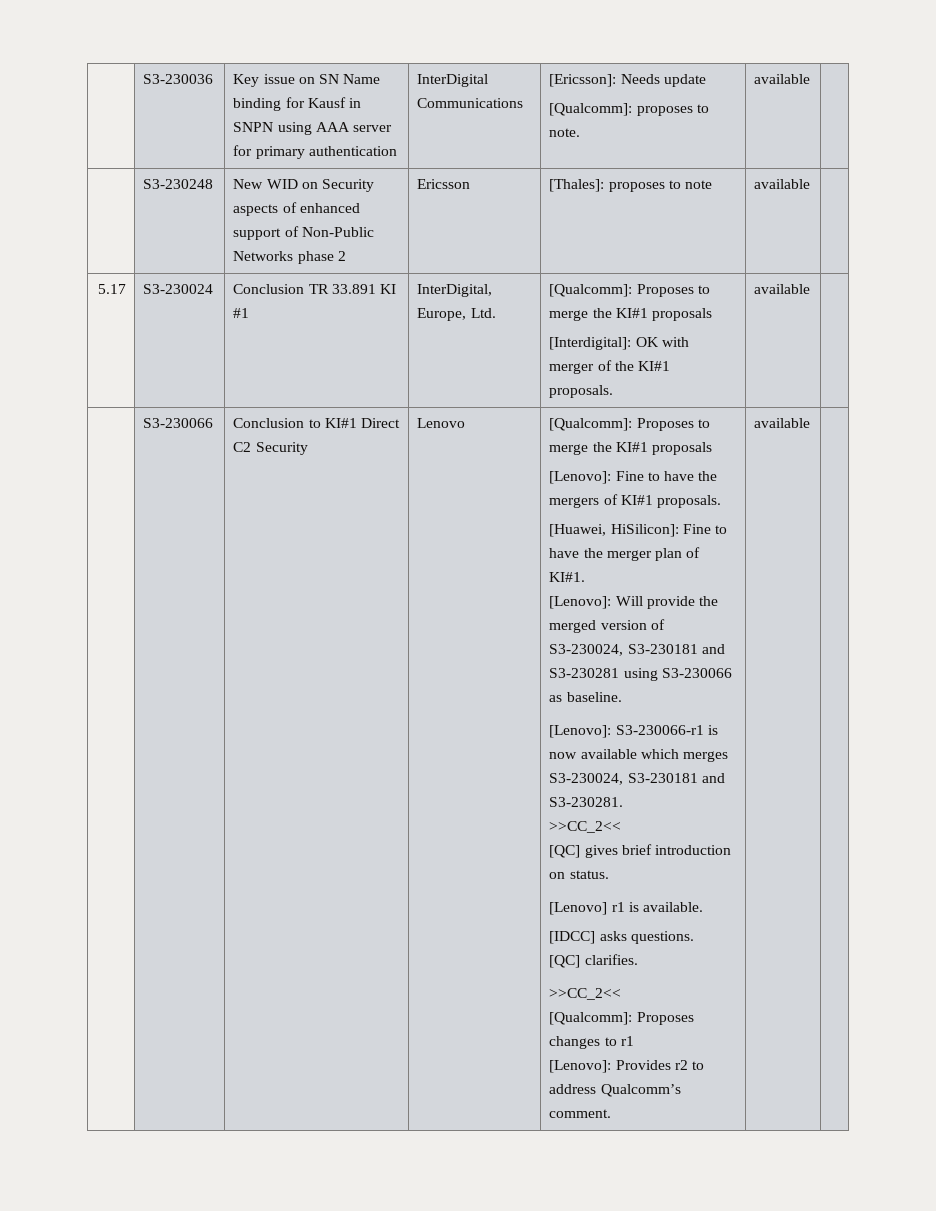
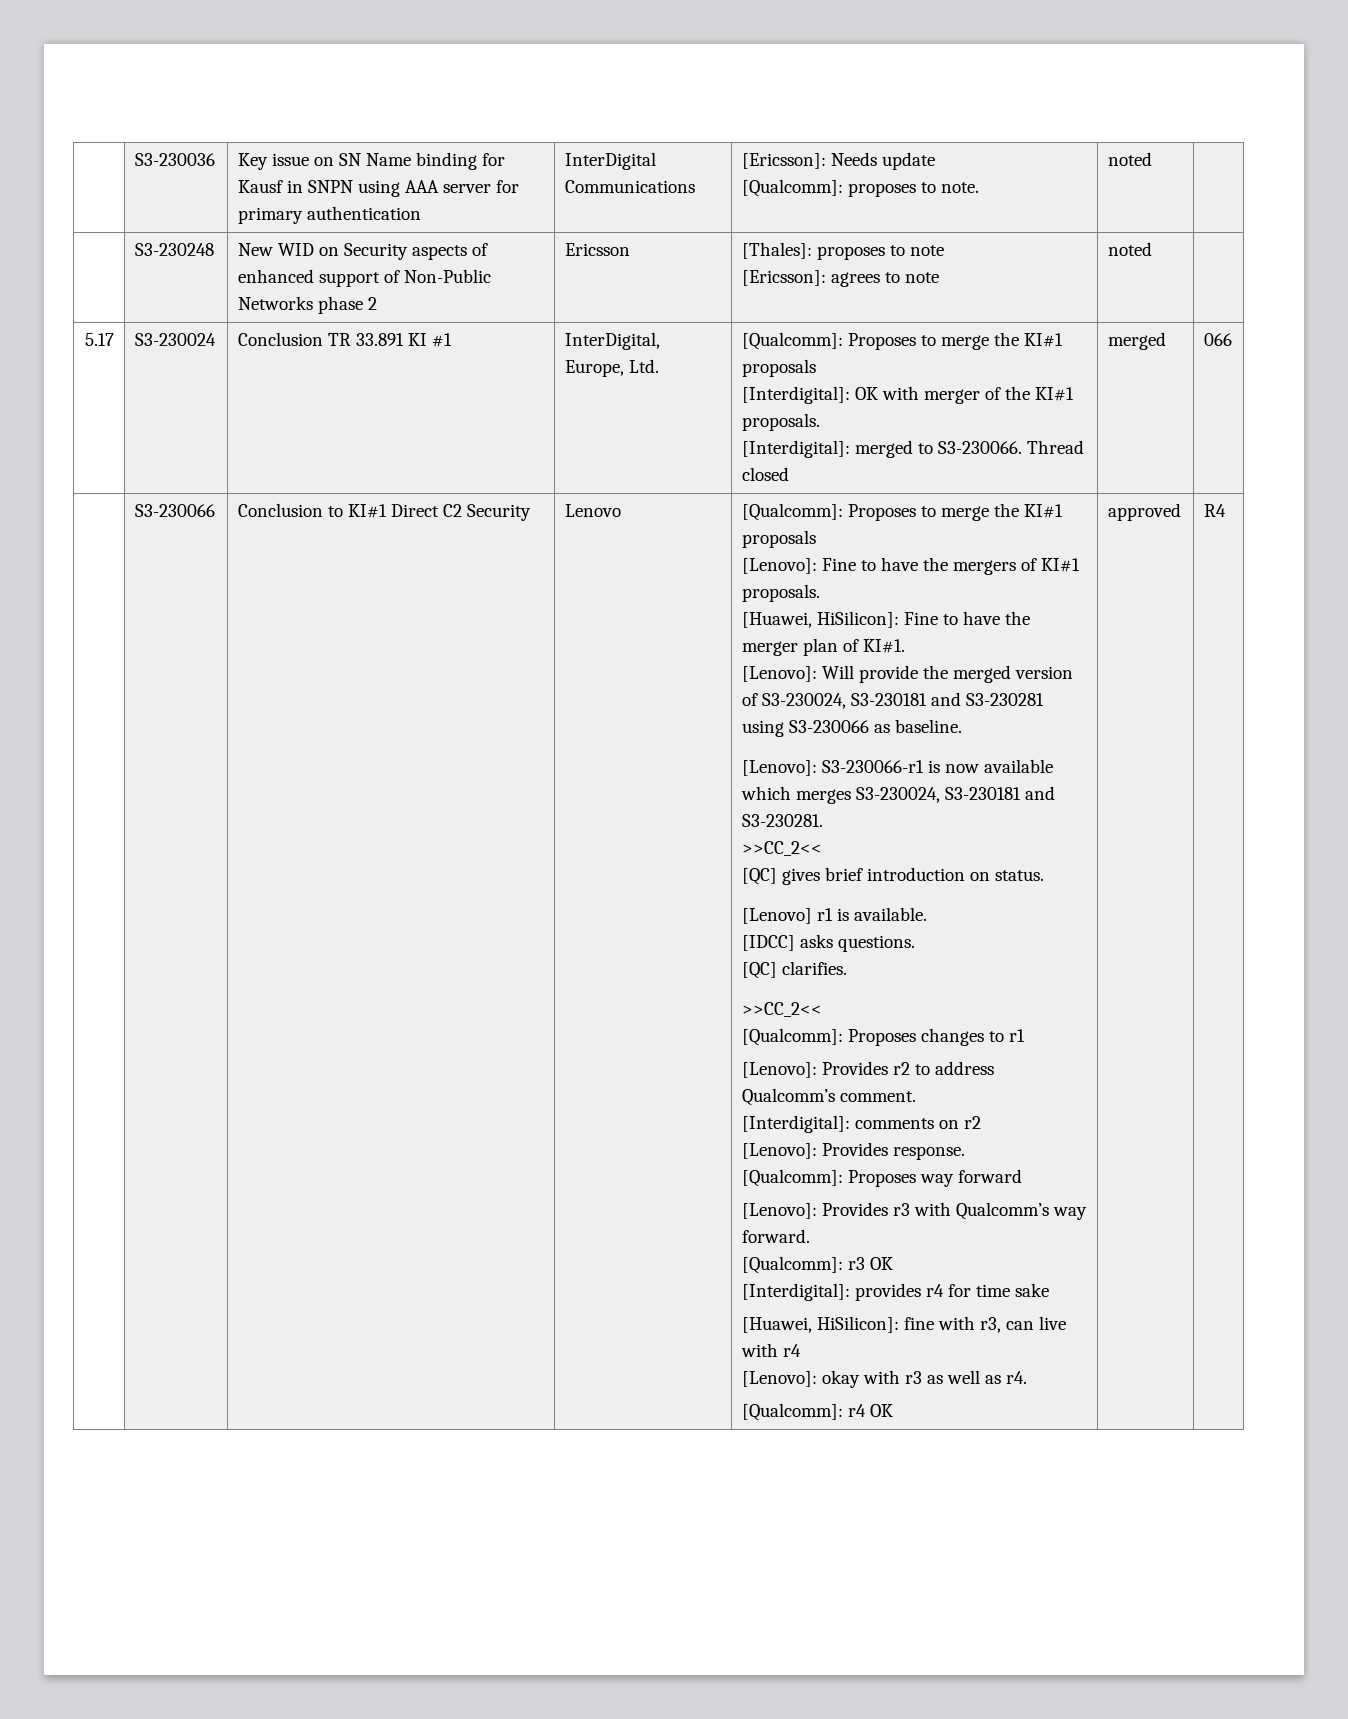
  | S3-230036 | Key issue on SN Name binding for Kausf in SNPN using AAA server for primary authentication | InterDigital Communications | [Ericsson]: Needs update
- [Qualcomm]: proposes to note. | available |
+ [Qualcomm]: proposes to note. | noted |
- | S3-230248 | New WID on Security aspects of enhanced support of Non-Public Networks phase 2 | Ericsson | [Thales]: proposes to note | available |
+ | S3-230248 | New WID on Security aspects of enhanced support of Non-Public Networks phase 2 | Ericsson | [Thales]: proposes to note
+ [Ericsson]: agrees to note | noted |
  5.17 | S3-230024 | Conclusion TR 33.891 KI #1 | InterDigital, Europe, Ltd. | [Qualcomm]: Proposes to merge the KI#1 proposals
- [Interdigital]: OK with merger of the KI#1 proposals. | available |
+ [Interdigital]: OK with merger of the KI#1 proposals.
+ [Interdigital]: merged to S3-230066. Thread closed | merged | 066
- [Lenovo]: Provides r2 to address Qualcomm’s comment. | available
+ [Lenovo]: Provides r2 to address Qualcomm’s comment.
+ [Interdigital]: comments on r2
+ [Lenovo]: Provides response.
+ [Qualcomm]: Proposes way forward
+ [Lenovo]: Provides r3 with Qualcomm’s way forward.
+ [Qualcomm]: r3 OK
+ [Interdigital]: provides r4 for time sake
+ [Huawei, HiSilicon]: fine with r3, can live with r4
+ [Lenovo]: okay with r3 as well as r4.
+ [Qualcomm]: r4 OK | approved | R4

